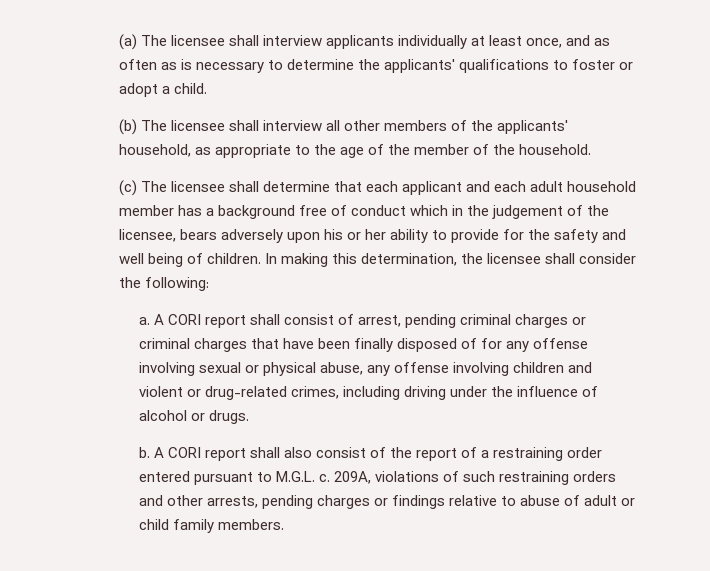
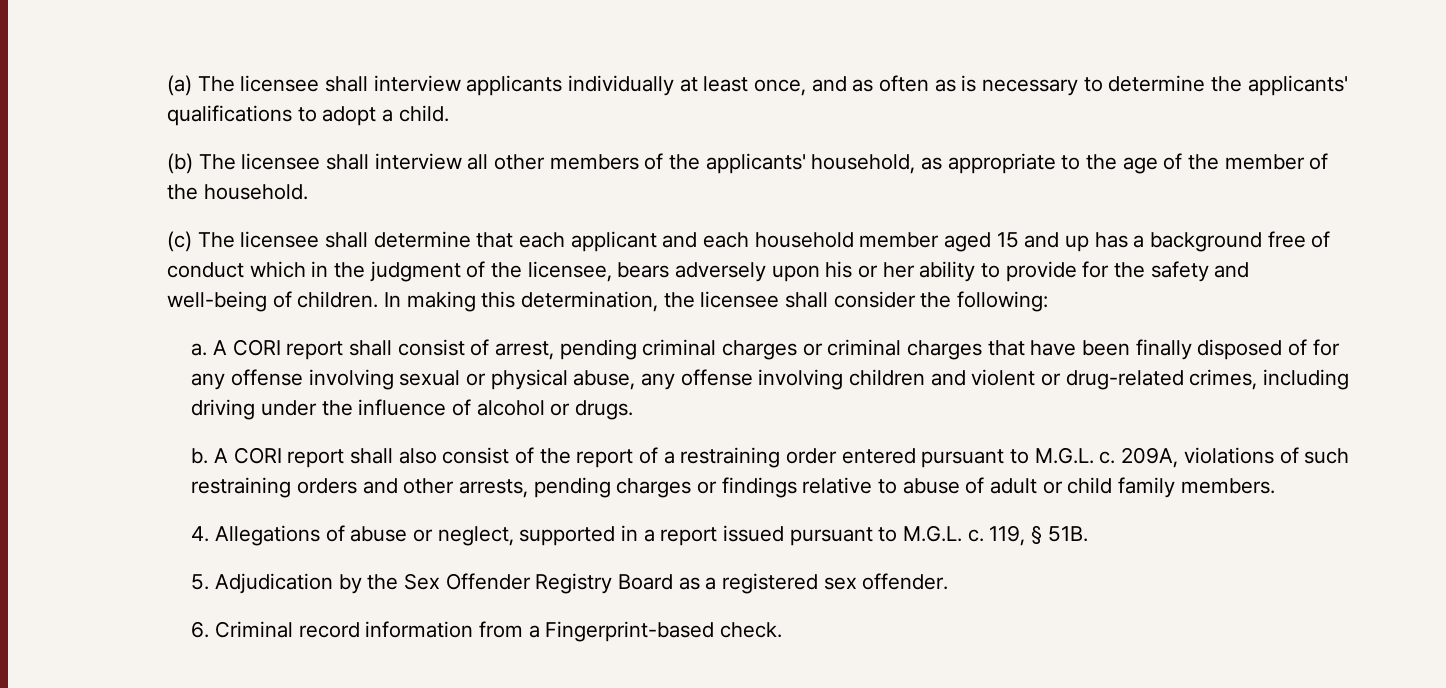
- (a) The licensee shall interview applicants individually at least once, and as often as is necessary to determine the applicants' qualifications to foster or adopt a child.
+ (a) The licensee shall interview applicants individually at least once, and as often as is necessary to determine the applicants' qualifications to adopt a child.
- (c) The licensee shall determine that each applicant and each adult household member has a background free of conduct which in the judgement of the licensee, bears adversely upon his or her ability to provide for the safety and well being of children.
+ (c) The licensee shall determine that each applicant and each household member aged 15 and up has a background free of conduct which in the judgment of the licensee, bears adversely upon his or her ability to provide for the safety and well-being of children.
+ 4. Allegations of abuse or neglect, supported in a report issued pursuant to M.G.L. c. 119, § 51B.
+ 5. Adjudication by the Sex Offender Registry Board as a registered sex offender.
+ 6. Criminal record information from a Fingerprint-based check.

